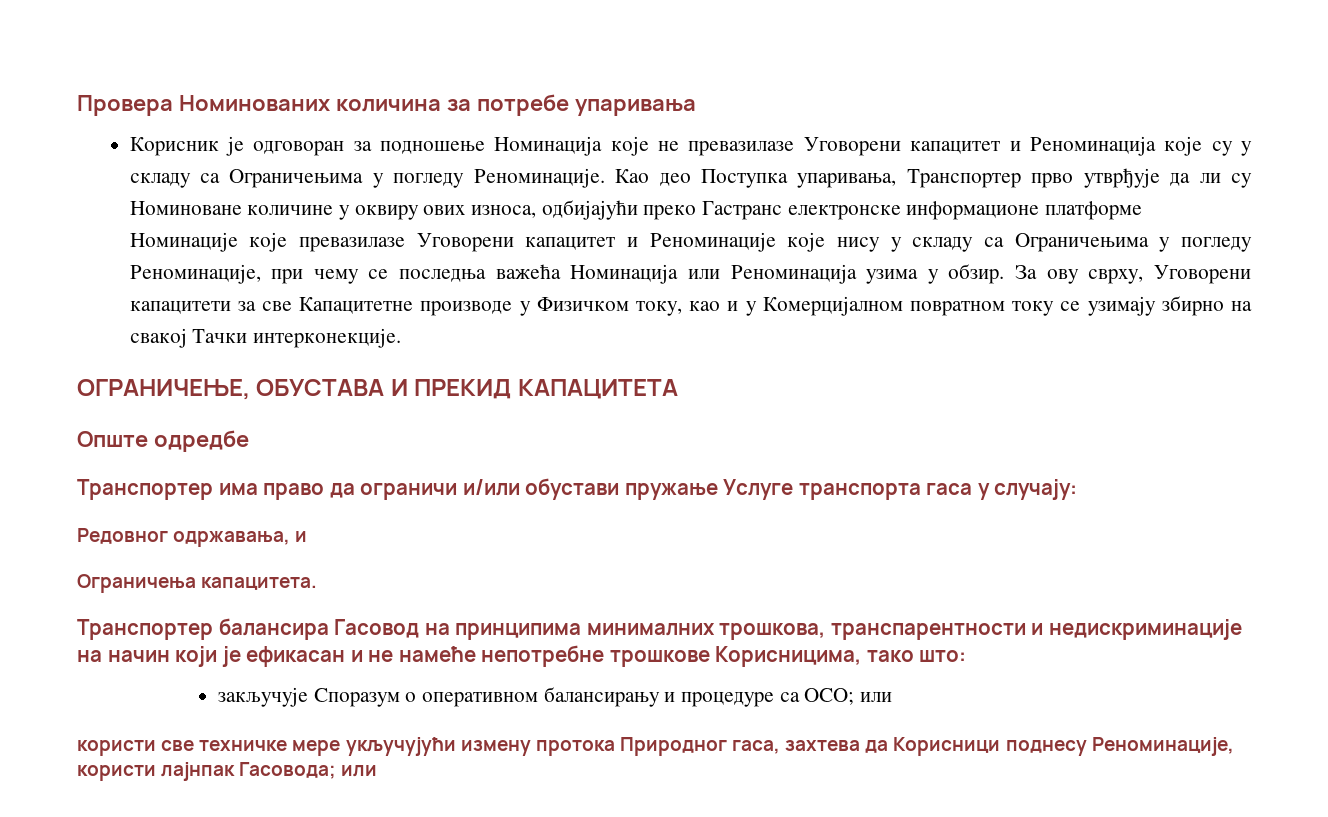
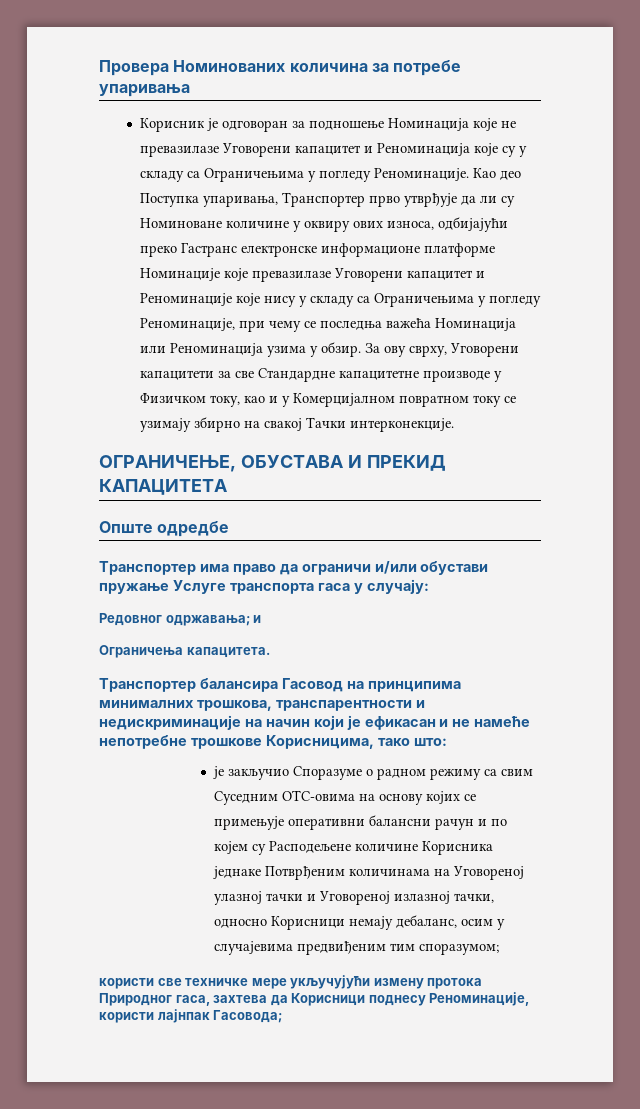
- За ову сврху, Уговорени капацитети за све Капацитетне производе у Физичком току, као и у Комерцијалном повратном току се узимају збирно на свакој Тачки интерконекције.
+ За ову сврху, Уговорени капацитети за све Стандардне капацитетне производе у Физичком току, као и у Комерцијалном повратном току се узимају збирно на свакој Тачки интерконекције.
- Редовног одржавања, и
+ Редовног одржавања; и
- закључује Споразум о оперативном балансирању и процедуре са ОСО; или
+ је закључио Споразуме о радном режиму са свим Суседним ОТС-овима на основу којих се примењује оперативни балансни рачун и по којем су Расподељене количине Корисника једнаке Потврђеним количинама на Уговореној улазној тачки и Уговореној излазној тачки, односно Корисници немају дебаланс, осим у случајевима предвиђеним тим споразумом;
- користи све техничке мере укључујући измену протока Природног гаса, захтева да Корисници поднесу Реноминације, користи лајнпак Гасовода; или
+ користи све техничке мере укључујући измену протока Природног гаса, захтева да Корисници поднесу Реноминације, користи лајнпак Гасовода;

